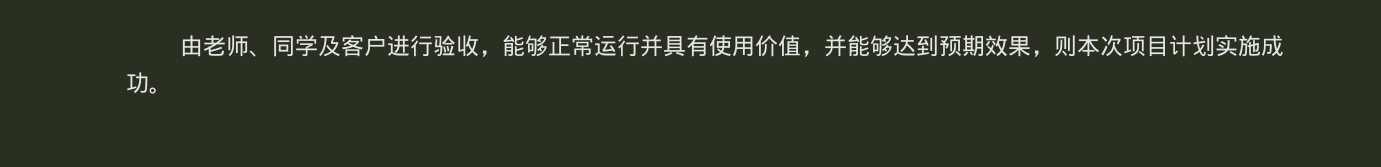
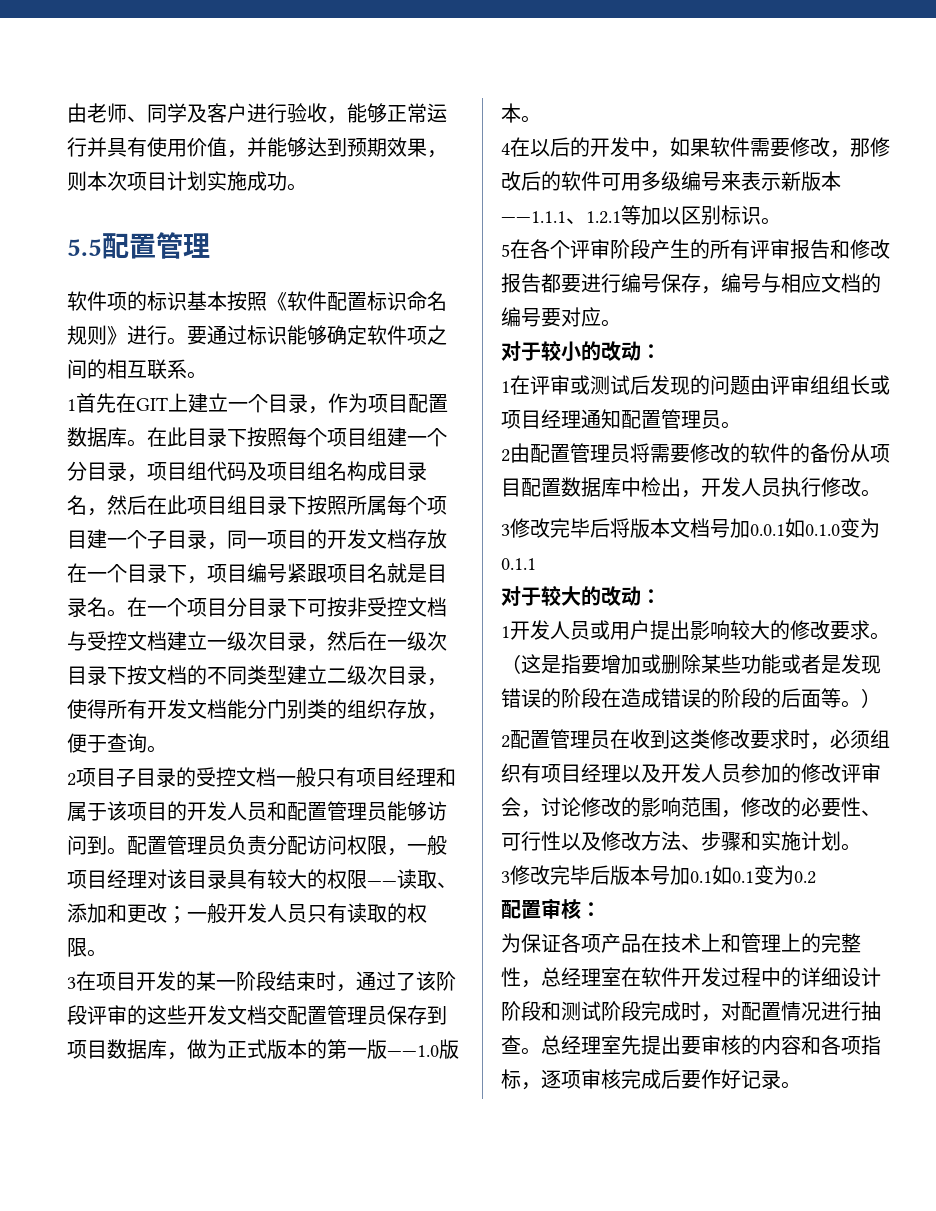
+ 5.5配置管理
+ 软件项的标识基本按照《软件配置标识命名规则》进行。要通过标识能够确定软件项之间的相互联系。
+ 1首先在GIT上建立一个目录，作为项目配置数据库。在此目录下按照每个项目组建一个分目录，项目组代码及项目组名构成目录名，然后在此项目组目录下按照所属每个项目建一个子目录，同一项目的开发文档存放在一个目录下，项目编号紧跟项目名就是目录名。在一个项目分目录下可按非受控文档与受控文档建立一级次目录，然后在一级次目录下按文档的不同类型建立二级次目录，使得所有开发文档能分门别类的组织存放，便于查询。
+ 2项目子目录的受控文档一般只有项目经理和属于该项目的开发人员和配置管理员能够访问到。配置管理员负责分配访问权限，一般项目经理对该目录具有较大的权限——读取、添加和更改；一般开发人员只有读取的权限。
+ 3在项目开发的某一阶段结束时，通过了该阶段评审的这些开发文档交配置管理员保存到项目数据库，做为正式版本的第一版——1.0版本。
+ 4在以后的开发中，如果软件需要修改，那修改后的软件可用多级编号来表示新版本——1.1.1、1.2.1等加以区别标识。
+ 5在各个评审阶段产生的所有评审报告和修改报告都要进行编号保存，编号与相应文档的编号要对应。
+ 对于较小的改动：
+ 1在评审或测试后发现的问题由评审组组长或项目经理通知配置管理员。
+ 2由配置管理员将需要修改的软件的备份从项目配置数据库中检出，开发人员执行修改。
+ 3修改完毕后将版本文档号加0.0.1如0.1.0变为0.1.1
+ 对于较大的改动：
+ 1开发人员或用户提出影响较大的修改要求。（这是指要增加或删除某些功能或者是发现错误的阶段在造成错误的阶段的后面等。）
+ 2配置管理员在收到这类修改要求时，必须组织有项目经理以及开发人员参加的修改评审会，讨论修改的影响范围，修改的必要性、可行性以及修改方法、步骤和实施计划。
+ 3修改完毕后版本号加0.1如0.1变为0.2
+ 配置审核：
+ 为保证各项产品在技术上和管理上的完整性，总经理室在软件开发过程中的详细设计阶段和测试阶段完成时，对配置情况进行抽查。总经理室先提出要审核的内容和各项指标，逐项审核完成后要作好记录。

